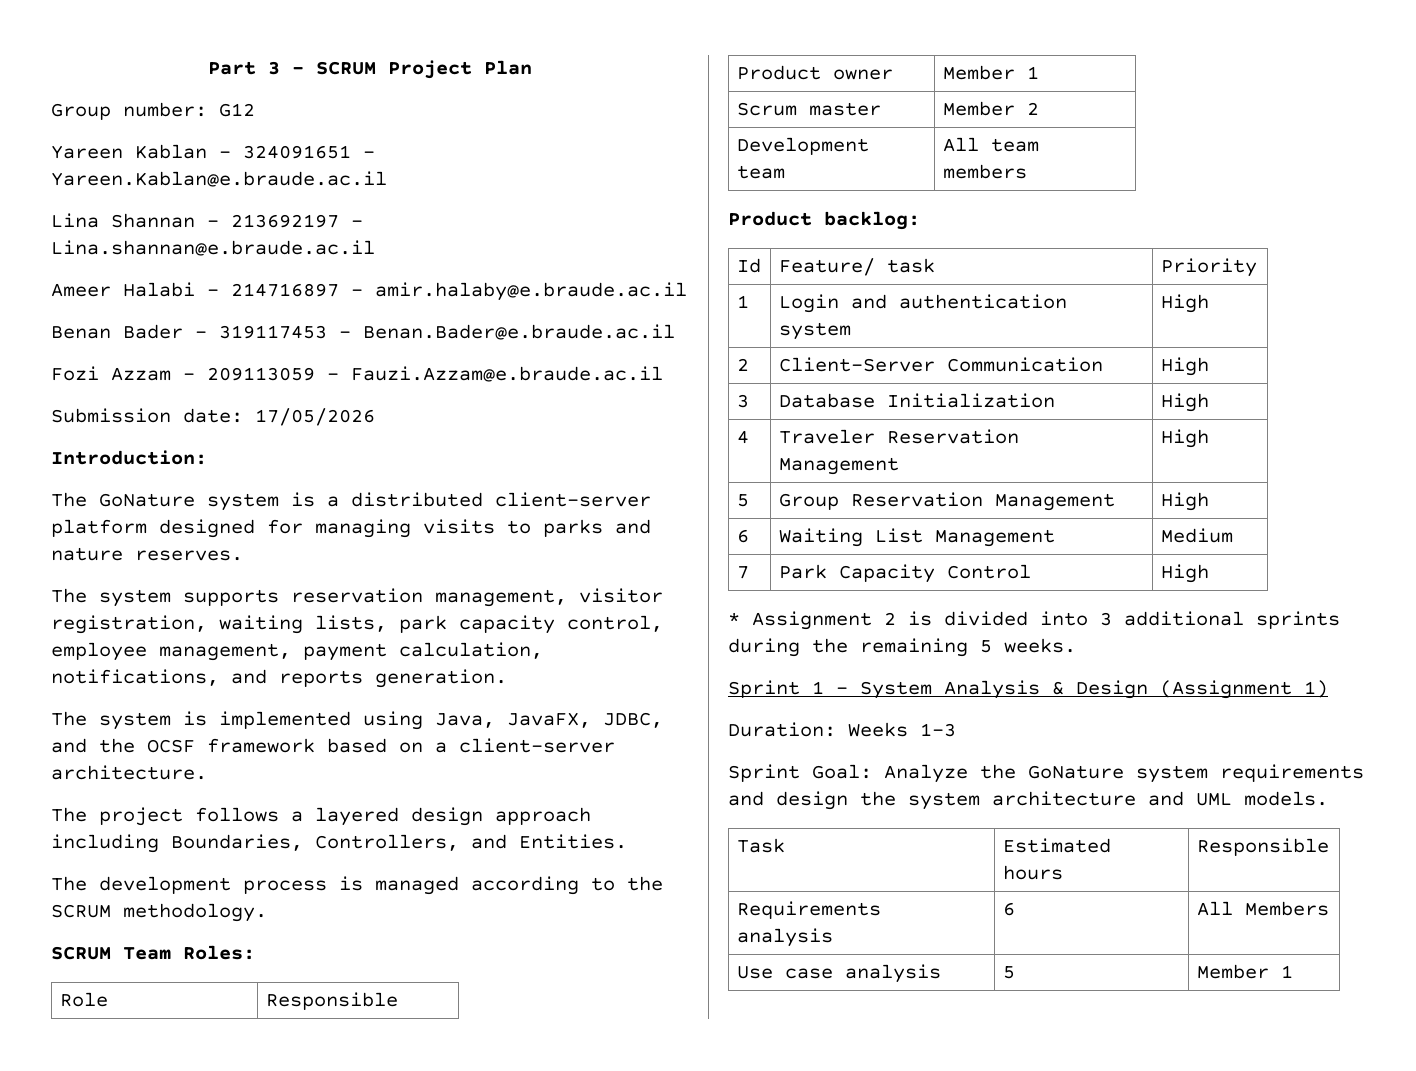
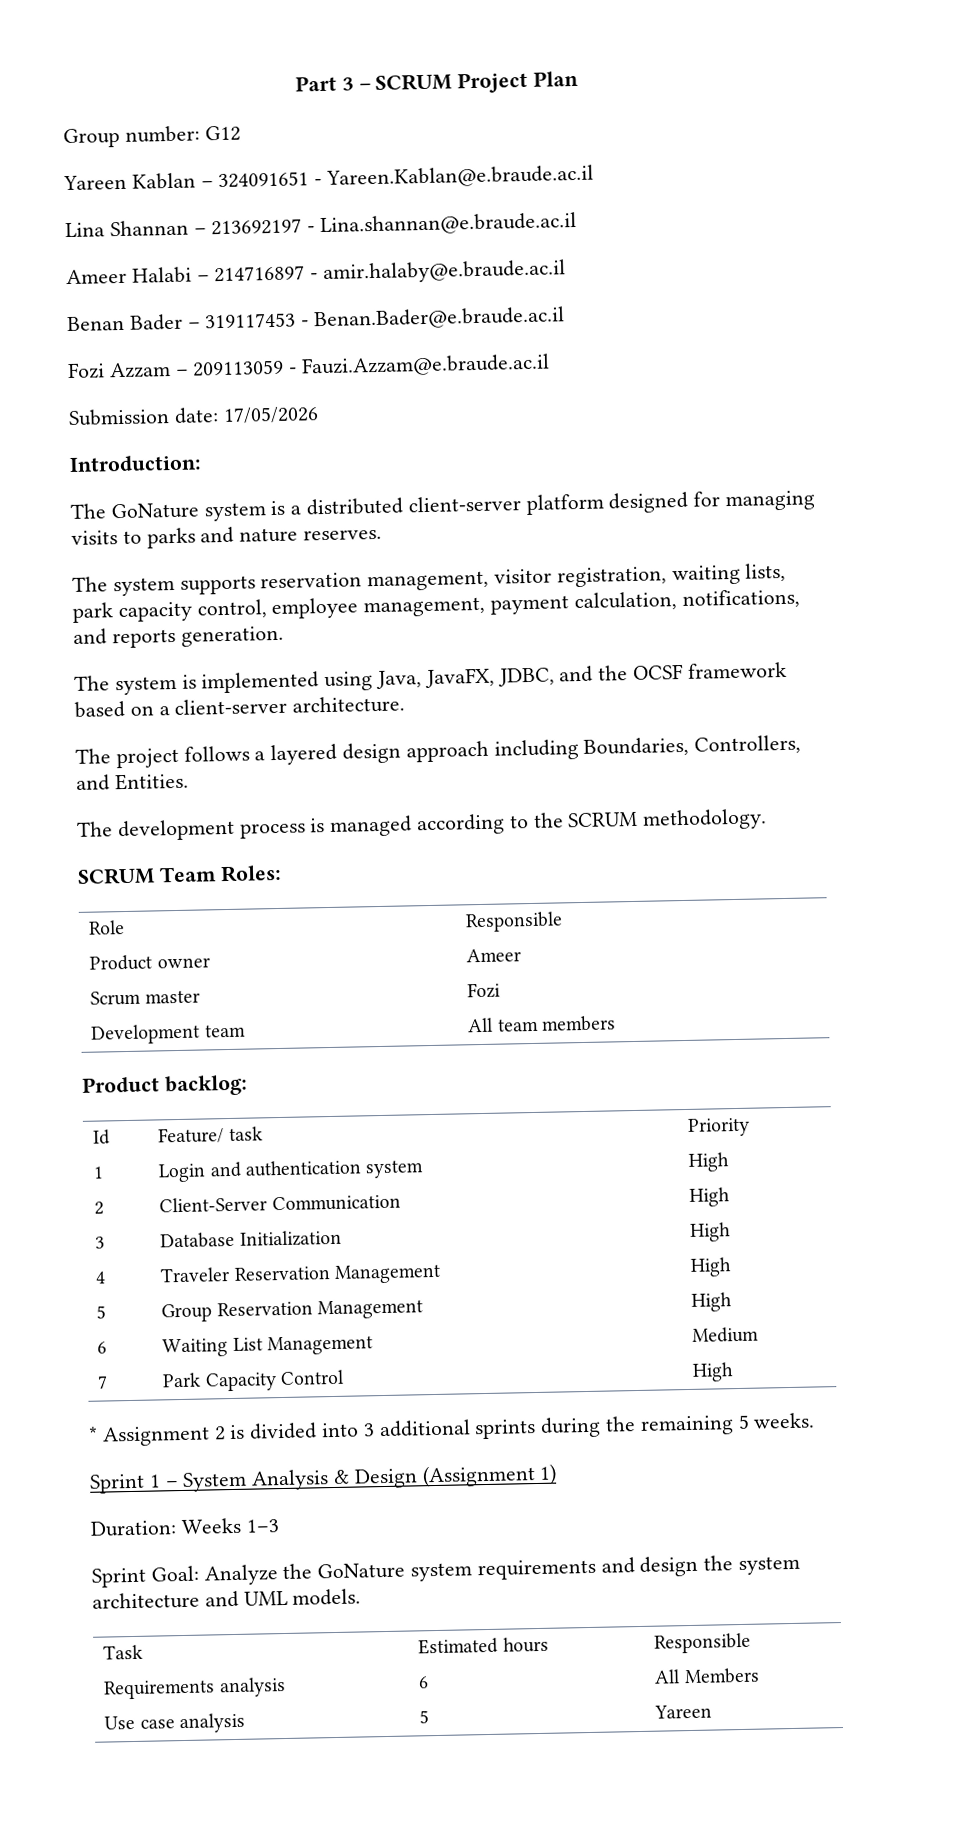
- Product owner | Member 1
+ Product owner | Ameer
- Scrum master | Member 2
+ Scrum master | Fozi
- Use case analysis | 5 | Member 1
+ Use case analysis | 5 | Yareen

